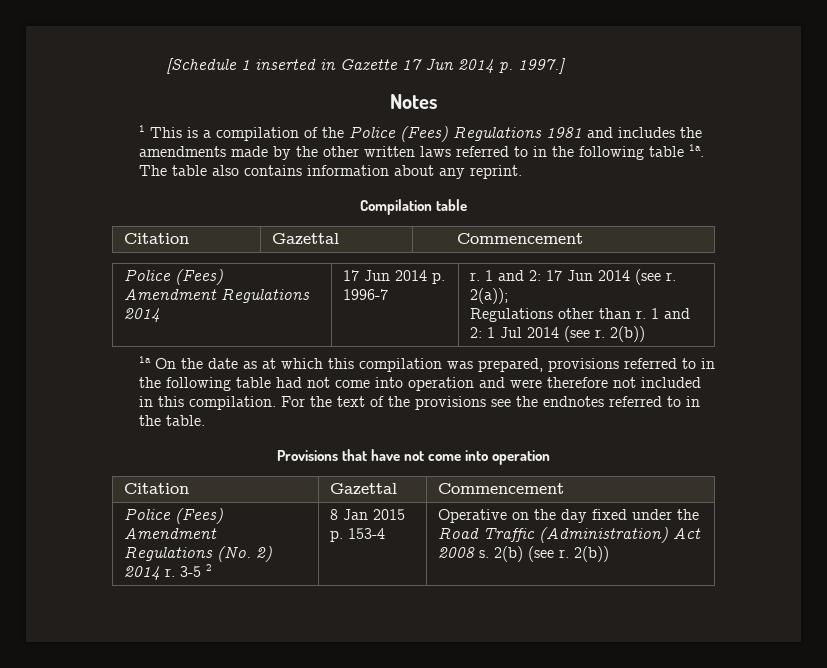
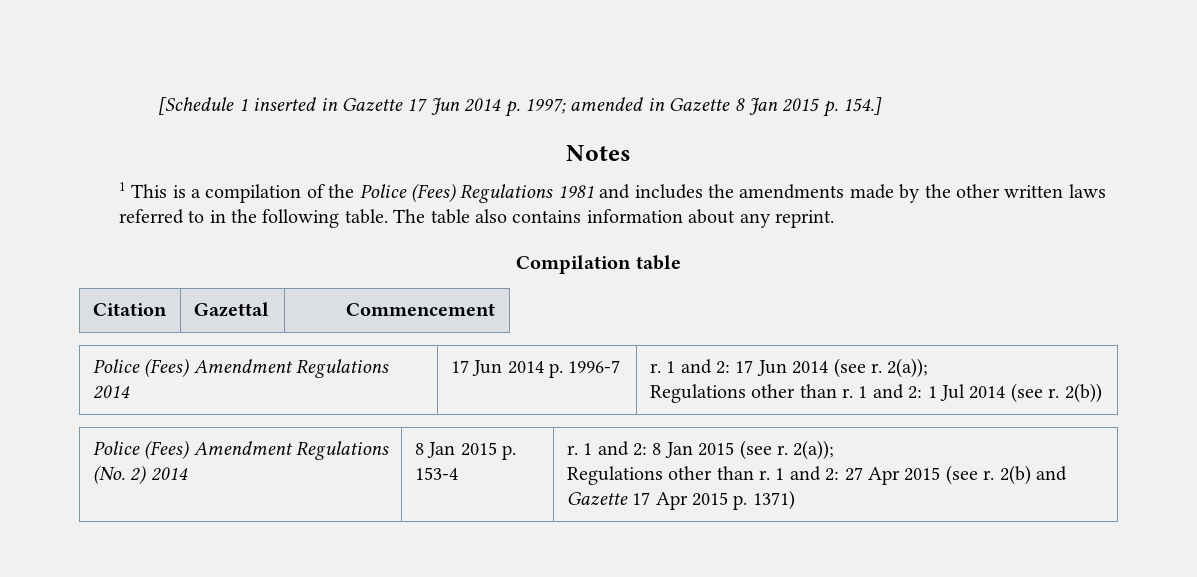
- [Schedule 1 inserted in Gazette 17 Jun 2014 p. 1997.]
+ [Schedule 1 inserted in Gazette 17 Jun 2014 p. 1997; amended in Gazette 8 Jan 2015 p. 154.]
- 1 This is a compilation of the Police (Fees) Regulations 1981 and includes the amendments made by the other written laws referred to in the following table 1a.
+ 1 This is a compilation of the Police (Fees) Regulations 1981 and includes the amendments made by the other written laws referred to in the following table.
- 1a On the date as at which this compilation was prepared, provisions referred to in the following table had not come into operation and were therefore not included in this compilation. For the text of the provisions see the endnotes referred to in the table.
- Provisions that have not come into operation
- Citation | Gazettal | Commencement
- Police (Fees) Amendment Regulations (No. 2) 2014 r. 3-5 2
+ Police (Fees) Amendment Regulations (No. 2) 2014
- Operative on the day fixed under the Road Traffic (Administration) Act 2008 s. 2(b) (see r. 2(b))
+ r. 1 and 2: 8 Jan 2015 (see r. 2(a));
+ Regulations other than r. 1 and 2: 27 Apr 2015 (see r. 2(b) and Gazette 17 Apr 2015 p. 1371)

